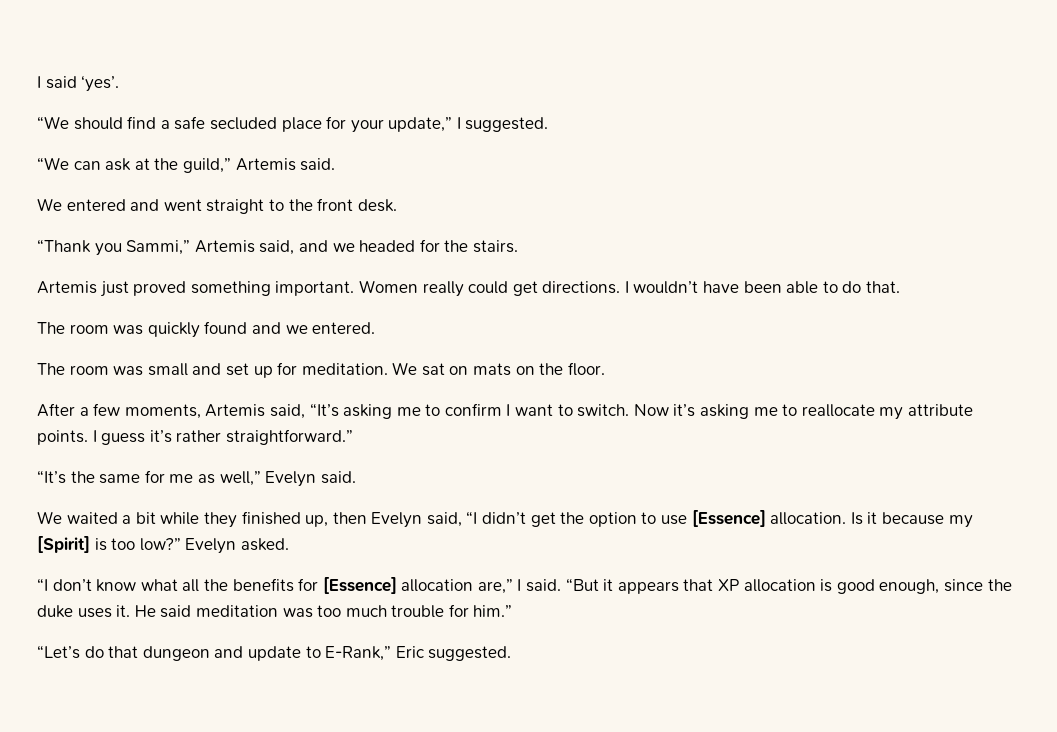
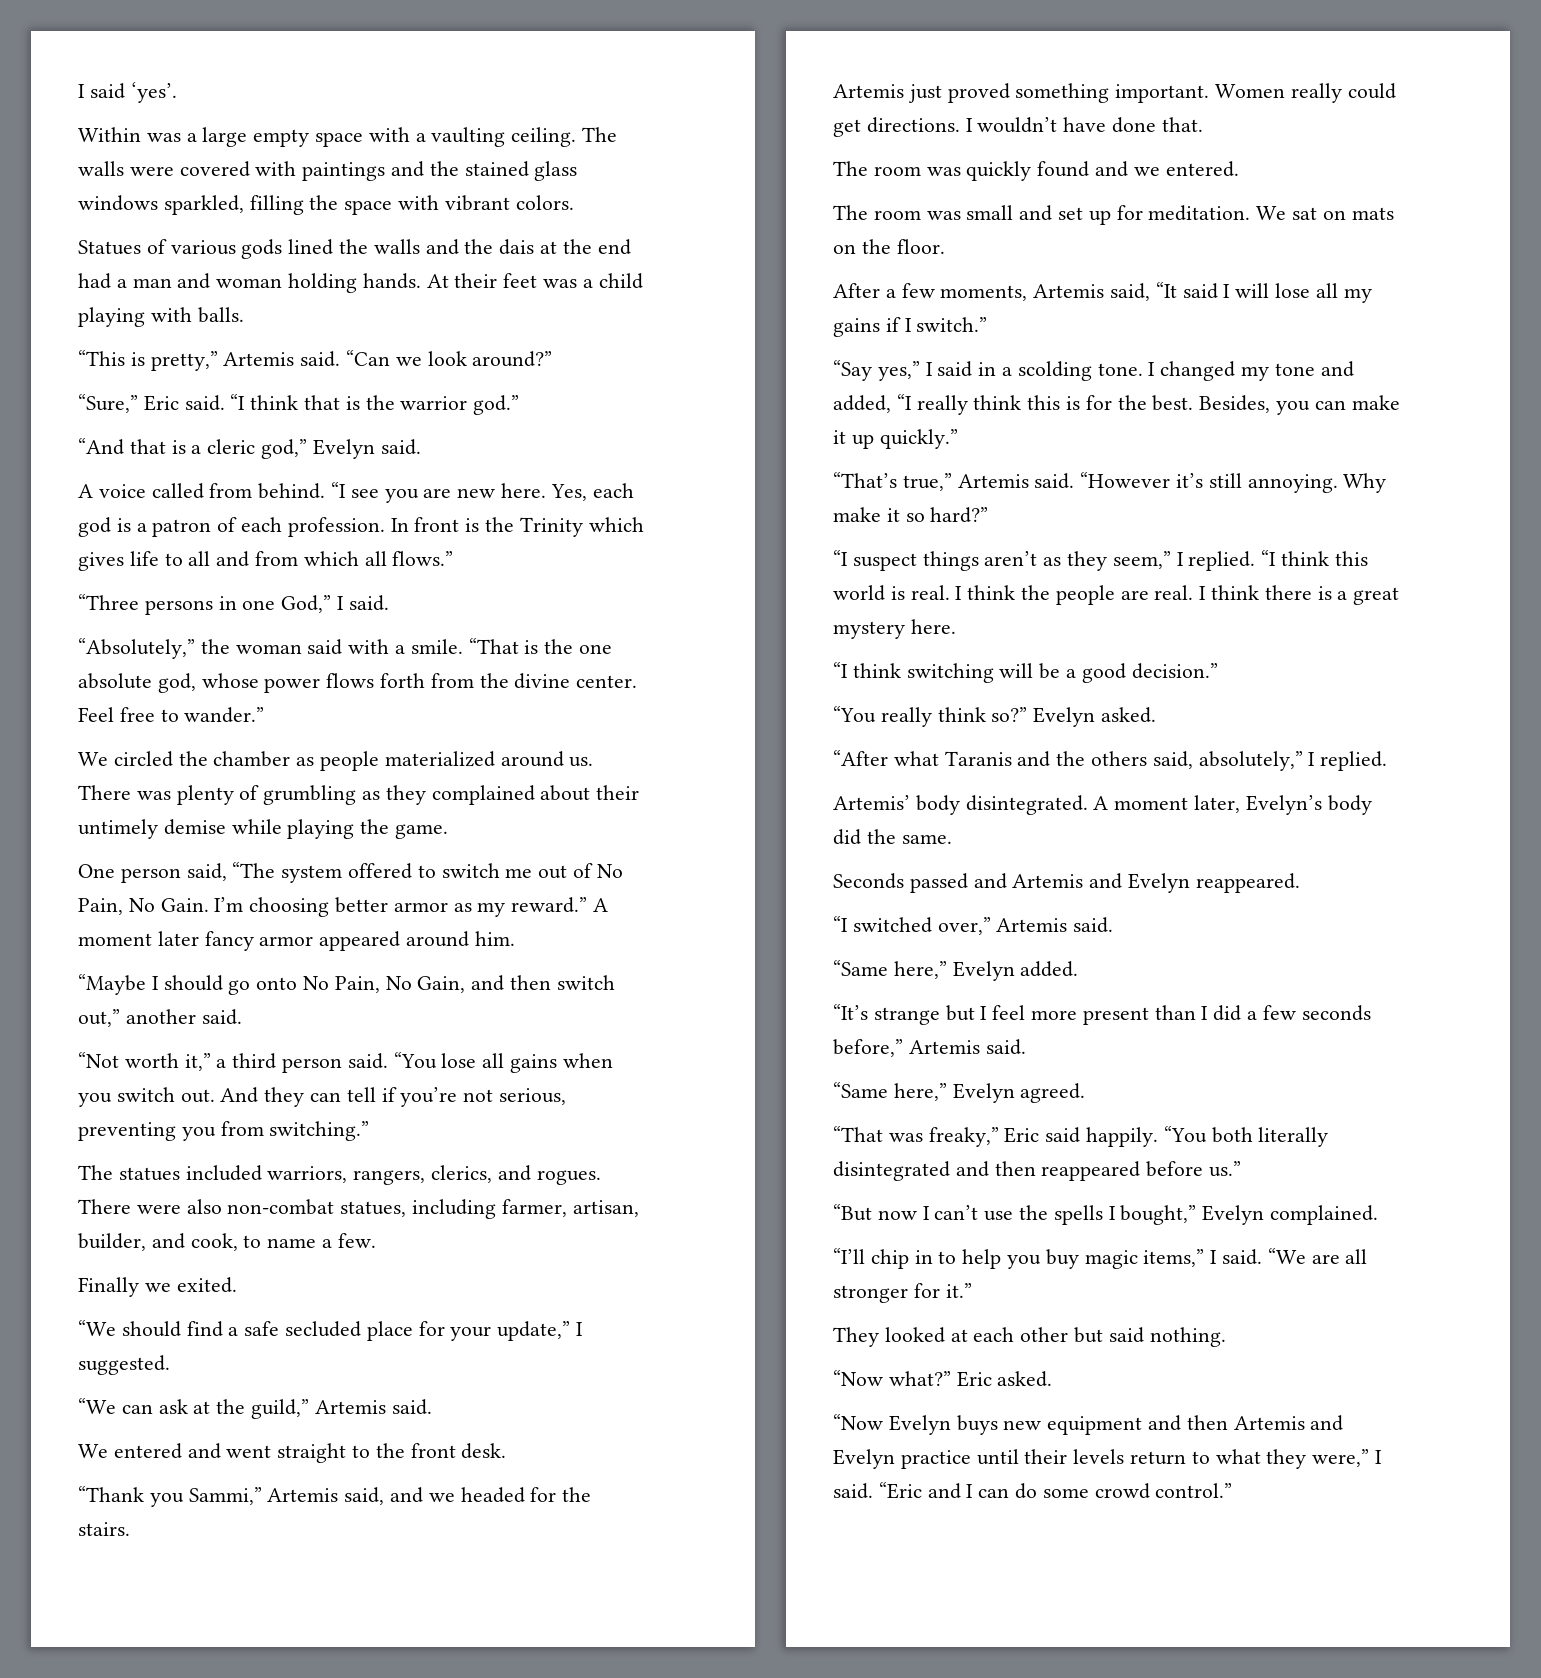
+ Within was a large empty space with a vaulting ceiling. The walls were covered with paintings and the stained glass windows sparkled, filling the space with vibrant colors.
+ Statues of various gods lined the walls and the dais at the end had a man and woman holding hands. At their feet was a child playing with balls.
+ “This is pretty,” Artemis said. “Can we look around?”
+ “Sure,” Eric said. “I think that is the warrior god.”
+ “And that is a cleric god,” Evelyn said.
+ A voice called from behind. “I see you are new here. Yes, each god is a patron of each profession. In front is the Trinity which gives life to all and from which all flows.”
+ “Three persons in one God,” I said.
+ “Absolutely,” the woman said with a smile. “That is the one absolute god, whose power flows forth from the divine center. Feel free to wander.”
+ We circled the chamber as people materialized around us. There was plenty of grumbling as they complained about their untimely demise while playing the game.
+ One person said, “The system offered to switch me out of No Pain, No Gain. I’m choosing better armor as my reward.” A moment later fancy armor appeared around him.
+ “Maybe I should go onto No Pain, No Gain, and then switch out,” another said.
+ “Not worth it,” a third person said. “You lose all gains when you switch out. And they can tell if you’re not serious, preventing you from switching.”
+ The statues included warriors, rangers, clerics, and rogues. There were also non-combat statues, including farmer, artisan, builder, and cook, to name a few.
+ Finally we exited.
- I wouldn’t have been able to do that.
+ I wouldn’t have done that.
- After a few moments, Artemis said, “It’s asking me to confirm I want to switch. Now it’s asking me to reallocate my attribute points. I guess it’s rather straightforward.”
- “It’s the same for me as well,” Evelyn said.
- We waited a bit while they finished up, then Evelyn said, “I didn’t get the option to use [Essence] allocation. Is it because my [Spirit] is too low?” Evelyn asked.
- “I don’t know what all the benefits for [Essence] allocation are,” I said. “But it appears that XP allocation is good enough, since the duke uses it. He said meditation was too much trouble for him.”
- “Let’s do that dungeon and update to E-Rank,” Eric suggested.
+ After a few moments, Artemis said, “It said I will lose all my gains if I switch.”
+ “Say yes,” I said in a scolding tone. I changed my tone and added, “I really think this is for the best. Besides, you can make it up quickly.”
+ “That’s true,” Artemis said. “However it’s still annoying. Why make it so hard?”
+ “I suspect things aren’t as they seem,” I replied. “I think this world is real. I think the people are real. I think there is a great mystery here.
+ “I think switching will be a good decision.”
+ “You really think so?” Evelyn asked.
+ “After what Taranis and the others said, absolutely,” I replied.
+ Artemis’ body disintegrated. A moment later, Evelyn’s body did the same.
+ Seconds passed and Artemis and Evelyn reappeared.
+ “I switched over,” Artemis said.
+ “Same here,” Evelyn added.
+ “It’s strange but I feel more present than I did a few seconds before,” Artemis said.
+ “Same here,” Evelyn agreed.
+ “That was freaky,” Eric said happily. “You both literally disintegrated and then reappeared before us.”
+ “But now I can’t use the spells I bought,” Evelyn complained.
+ “I’ll chip in to help you buy magic items,” I said. “We are all stronger for it.”
+ They looked at each other but said nothing.
+ “Now what?” Eric asked.
+ “Now Evelyn buys new equipment and then Artemis and Evelyn practice until their levels return to what they were,” I said. “Eric and I can do some crowd control.”

